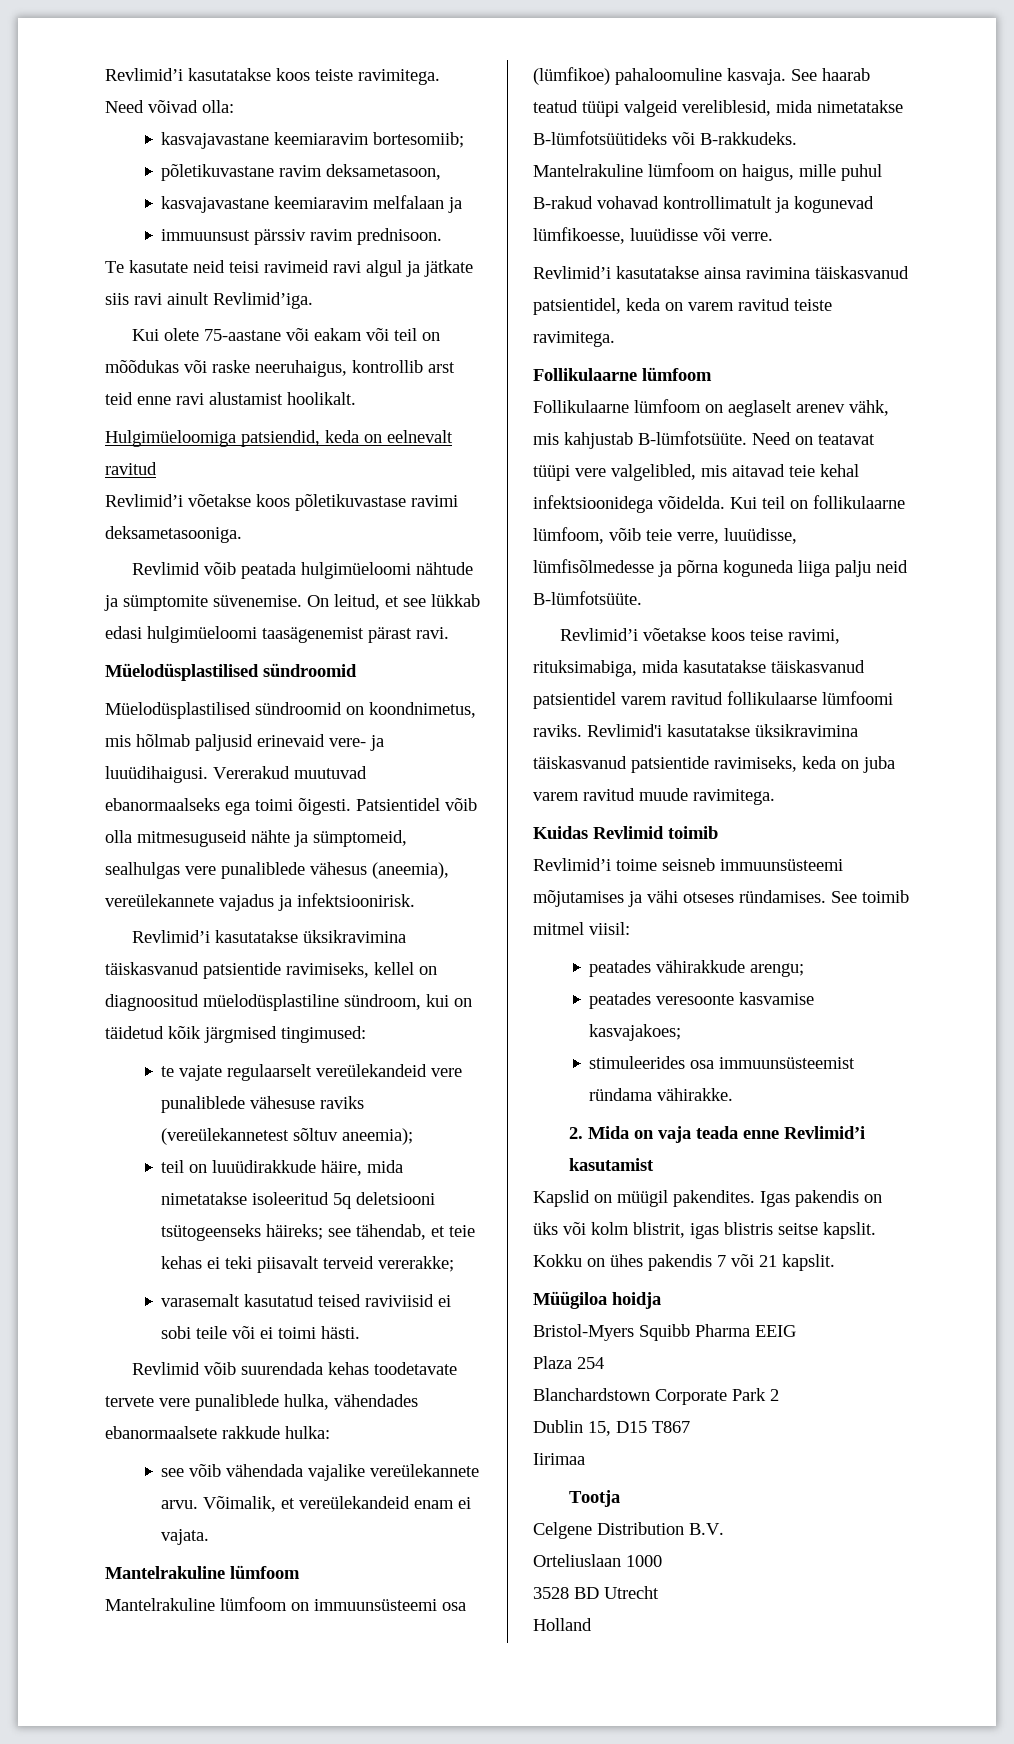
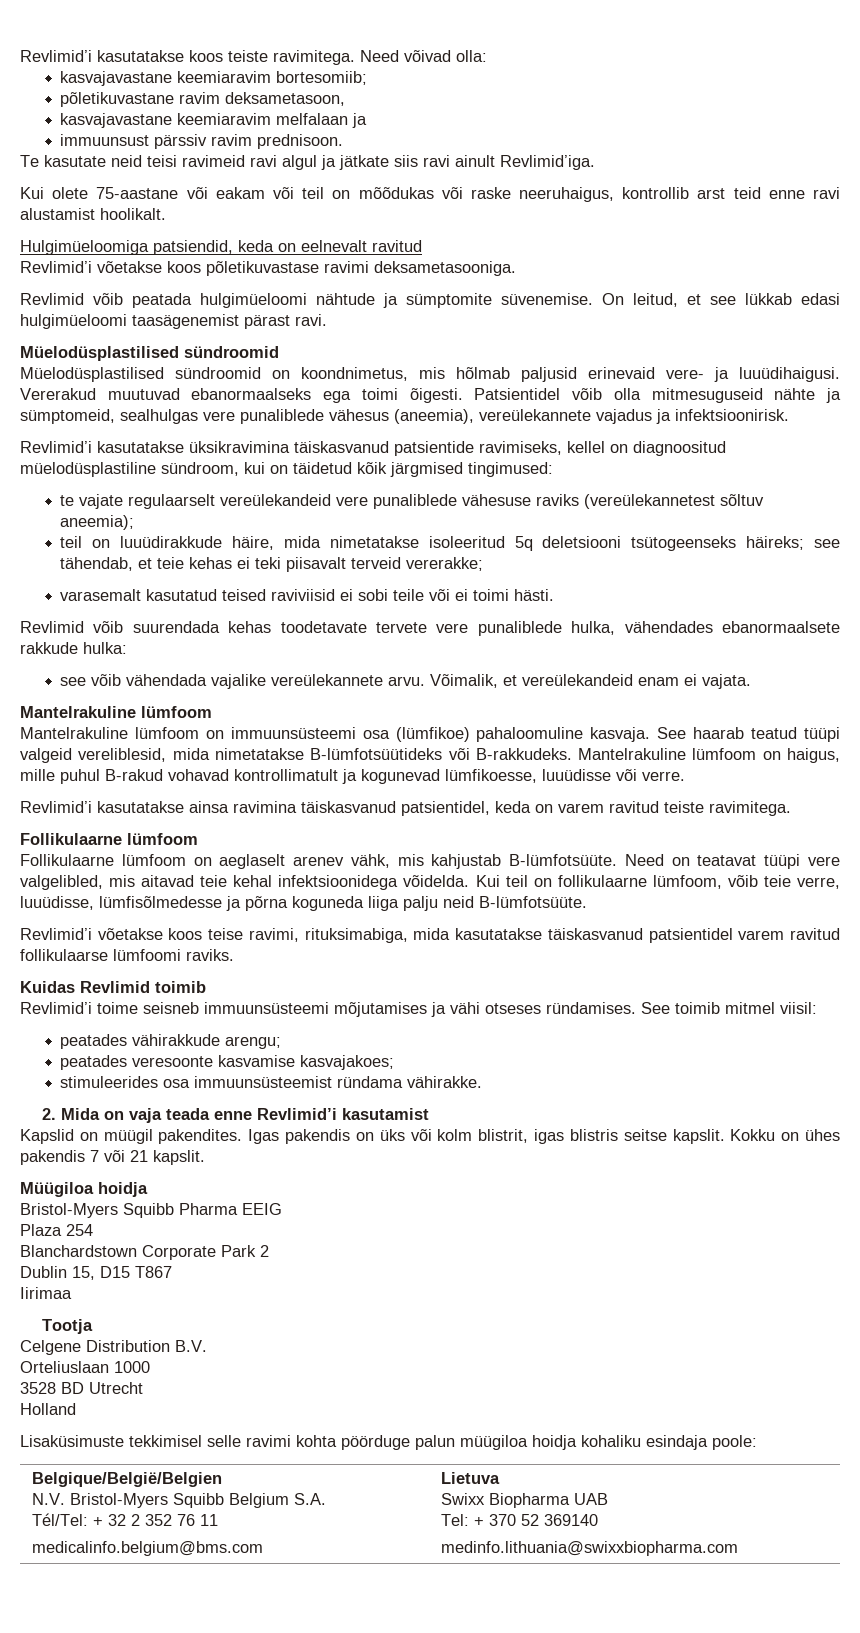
- Revlimid'i kasutatakse üksikravimina täiskasvanud patsientide ravimiseks, keda on juba varem ravitud muude ravimitega.
+ Lisaküsimuste tekkimisel selle ravimi kohta pöörduge palun müügiloa hoidja kohaliku esindaja poole:
+ Belgique/België/Belgien
+ N.V. Bristol-Myers Squibb Belgium S.A.
+ Tél/Tel: + 32 2 352 76 11
+ medicalinfo.belgium@bms.com | Lietuva
+ Swixx Biopharma UAB
+ Tel: + 370 52 369140
+ medinfo.lithuania@swixxbiopharma.com

